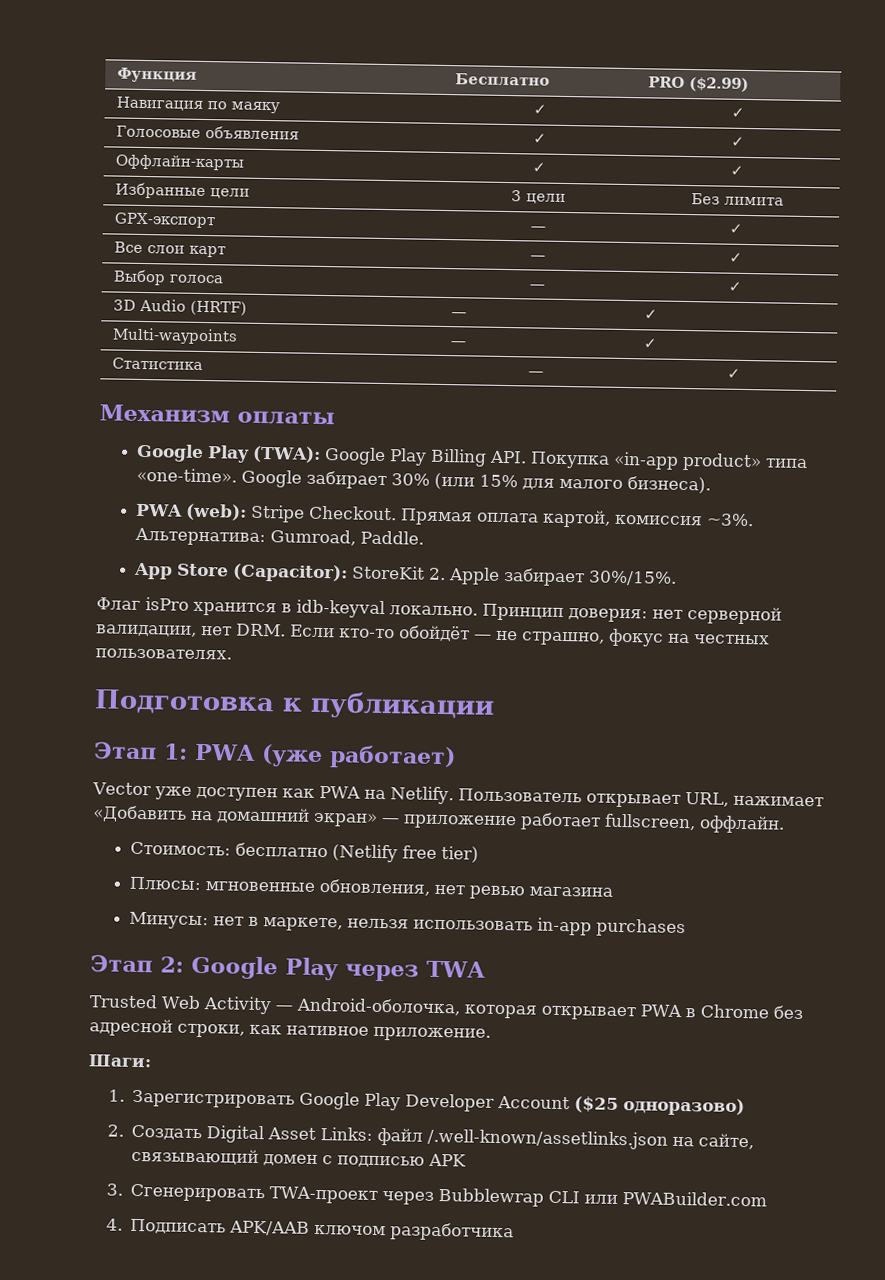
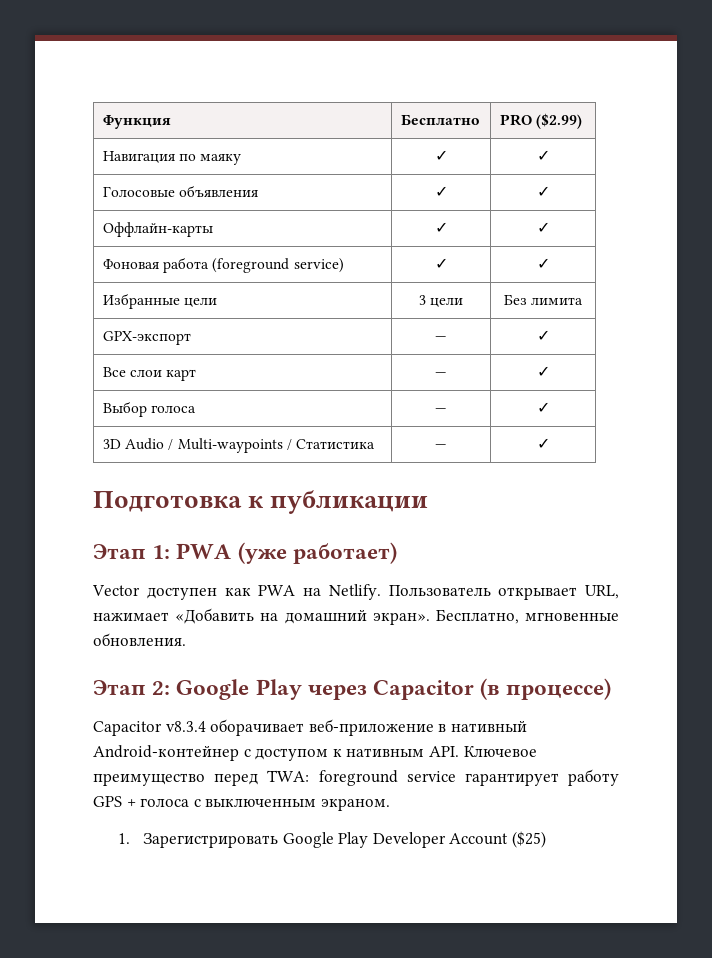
+ Фоновая работа (foreground service) | ✓ | ✓
- 3D Audio (HRTF) | — | ✓
- Multi-waypoints | — | ✓
- Статистика | — | ✓
+ 3D Audio / Multi-waypoints / Статистика | — | ✓
- Механизм оплаты
- Google Play (TWA): Google Play Billing API. Покупка «in-app product» типа «one-time». Google забирает 30% (или 15% для малого бизнеса).
- PWA (web): Stripe Checkout. Прямая оплата картой, комиссия ~3%. Альтернатива: Gumroad, Paddle.
- App Store (Capacitor): StoreKit 2. Apple забирает 30%/15%.
- Флаг isPro хранится в idb-keyval локально. Принцип доверия: нет серверной валидации, нет DRM. Если кто-то обойдёт — не страшно, фокус на честных пользователях.
- Vector уже доступен как PWA на Netlify.
+ Vector доступен как PWA на Netlify.
- Пользователь открывает URL, нажимает «Добавить на домашний экран» — приложение работает fullscreen, оффлайн.
- Стоимость: бесплатно (Netlify free tier)
- Плюсы: мгновенные обновления, нет ревью магазина
- Минусы: нет в маркете, нельзя использовать in-app purchases
+ Пользователь открывает URL, нажимает «Добавить на домашний экран». Бесплатно, мгновенные обновления.
- Этап 2: Google Play через TWA
- Trusted Web Activity — Android-оболочка, которая открывает PWA в Chrome без адресной строки, как нативное приложение.
- Шаги:
+ Этап 2: Google Play через Capacitor (в процессе)
+ Capacitor v8.3.4 оборачивает веб-приложение в нативный Android-контейнер с доступом к нативным API. Ключевое преимущество перед TWA: foreground service гарантирует работу GPS + голоса с выключенным экраном.
- 1. Зарегистрировать Google Play Developer Account ($25 одноразово)
- 2. Создать Digital Asset Links: файл /.well-known/assetlinks.json на сайте, связывающий домен с подписью APK
- 3. Сгенерировать TWA-проект через Bubblewrap CLI или PWABuilder.com
- 4. Подписать APK/AAB ключом разработчика
+ 1. Зарегистрировать Google Play Developer Account ($25)

